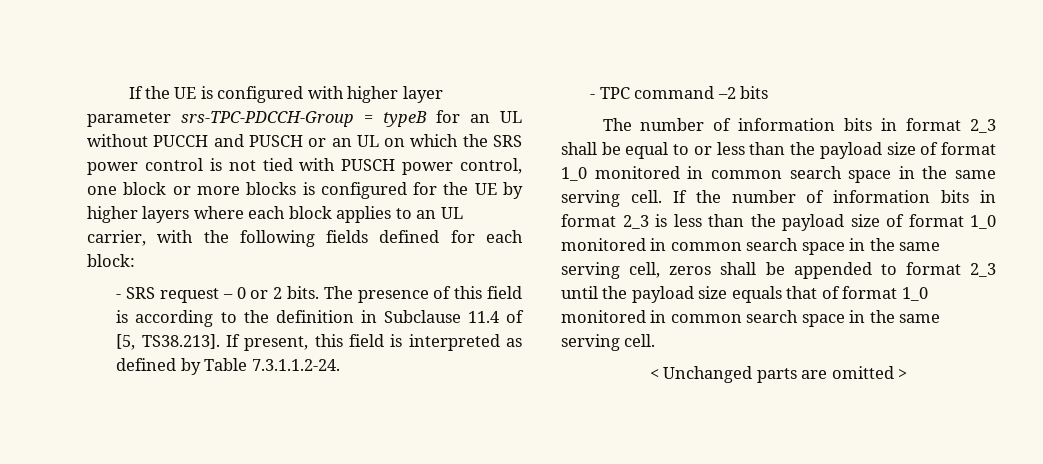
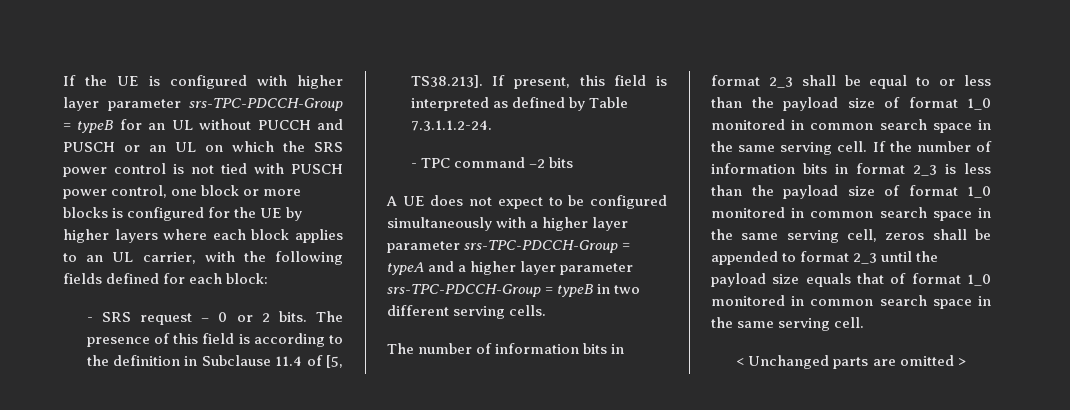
+ A UE does not expect to be configured simultaneously with a higher layer parameter srs-TPC-PDCCH-Group = typeA and a higher layer parameter srs-TPC-PDCCH-Group = typeB in two different serving cells.

